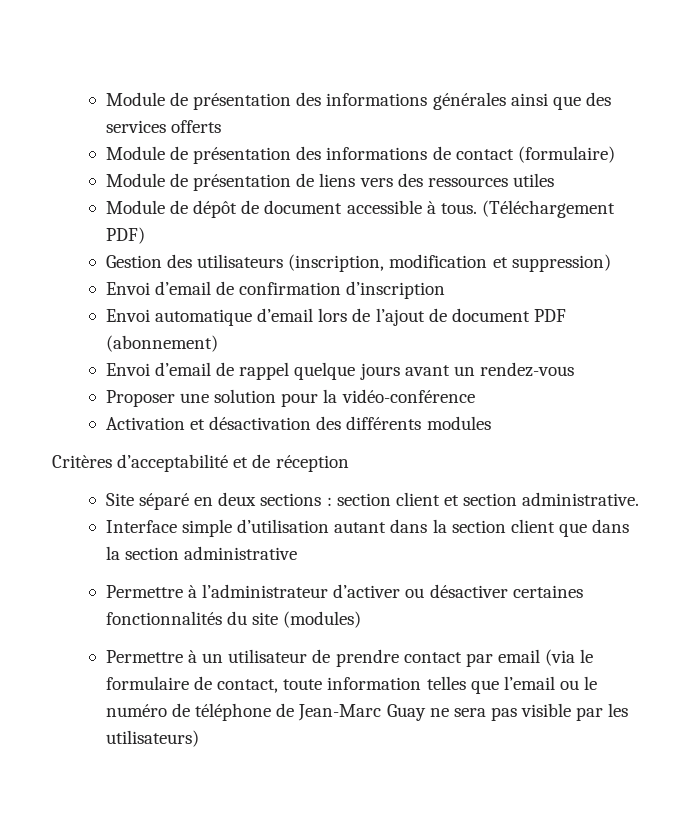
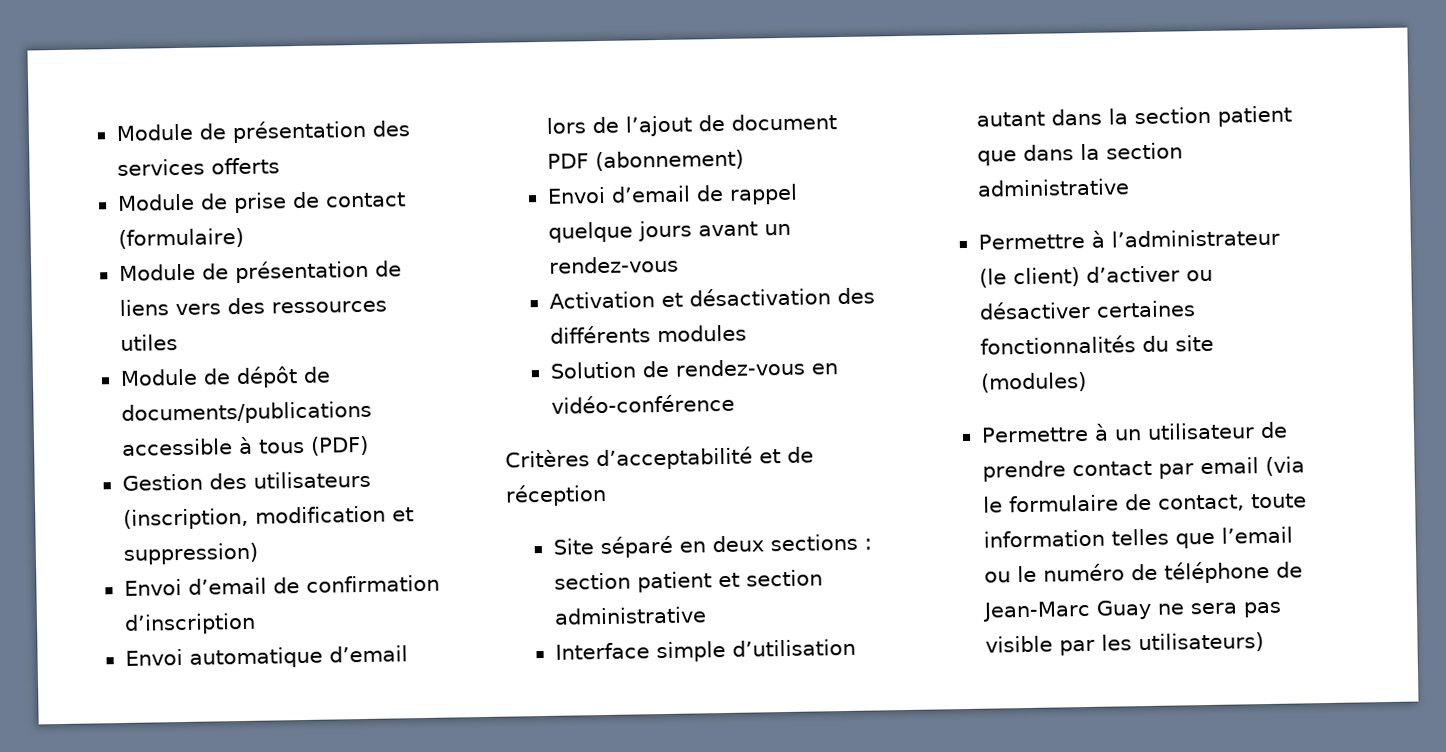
- Module de présentation des informations générales ainsi que des services offerts
+ Module de présentation des services offerts
- Module de présentation des informations de contact (formulaire)
+ Module de prise de contact (formulaire)
- Module de dépôt de document accessible à tous. (Téléchargement PDF)
+ Module de dépôt de documents/publications accessible à tous (PDF)
- Proposer une solution pour la vidéo-conférence
+ Solution de rendez-vous en vidéo-conférence
- Site séparé en deux sections : section client et section administrative.
+ Site séparé en deux sections : section patient et section administrative
- Interface simple d’utilisation autant dans la section client que dans la section administrative
+ Interface simple d’utilisation autant dans la section patient que dans la section administrative
- Permettre à l’administrateur d’activer ou désactiver certaines fonctionnalités du site (modules)
+ Permettre à l’administrateur (le client) d’activer ou désactiver certaines fonctionnalités du site (modules)

